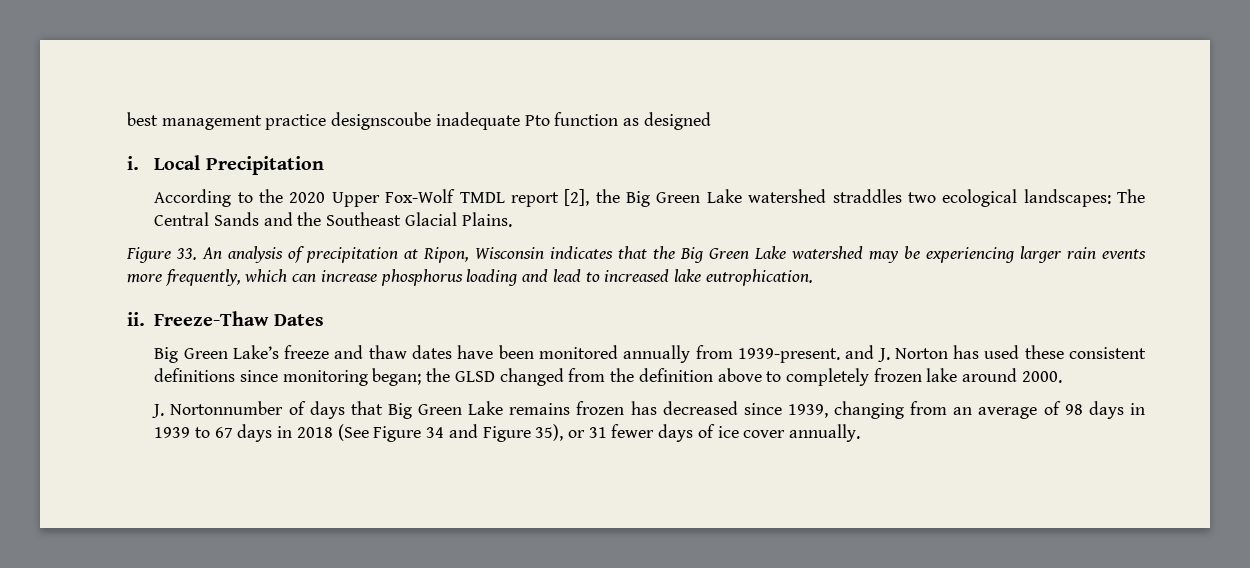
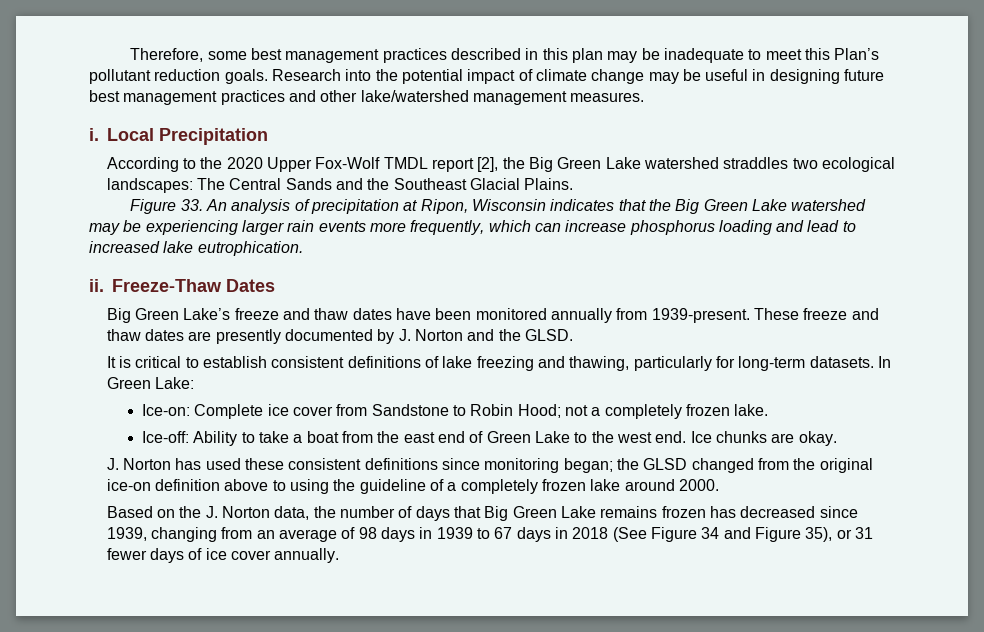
- best management practice designscoube inadequate Pto function as designed
+ Therefore, some best management practices described in this plan may be inadequate to meet this Plan’s pollutant reduction goals. Research into the potential impact of climate change may be useful in designing future best management practices and other lake/watershed management measures.
- Big Green Lake’s freeze and thaw dates have been monitored annually from 1939-present. and J. Norton has used these consistent definitions since monitoring began; the GLSD changed from the definition above to completely frozen lake around 2000.
+ Big Green Lake’s freeze and thaw dates have been monitored annually from 1939-present. These freeze and thaw dates are presently documented by J. Norton and the GLSD.
+ It is critical to establish consistent definitions of lake freezing and thawing, particularly for long-term datasets. In Green Lake:
+ Ice-on: Complete ice cover from Sandstone to Robin Hood; not a completely frozen lake.
+ Ice-off: Ability to take a boat from the east end of Green Lake to the west end. Ice chunks are okay.
+ J. Norton has used these consistent definitions since monitoring began; the GLSD changed from the original ice-on definition above to using the guideline of a completely frozen lake around 2000.
- J. Nortonnumber of days that Big Green Lake remains frozen has decreased since 1939, changing from an average of 98 days in 1939 to 67 days in 2018 (See Figure 34 and Figure 35), or 31 fewer days of ice cover annually.
+ Based on the J. Norton data, the number of days that Big Green Lake remains frozen has decreased since 1939, changing from an average of 98 days in 1939 to 67 days in 2018 (See Figure 34 and Figure 35), or 31 fewer days of ice cover annually.

